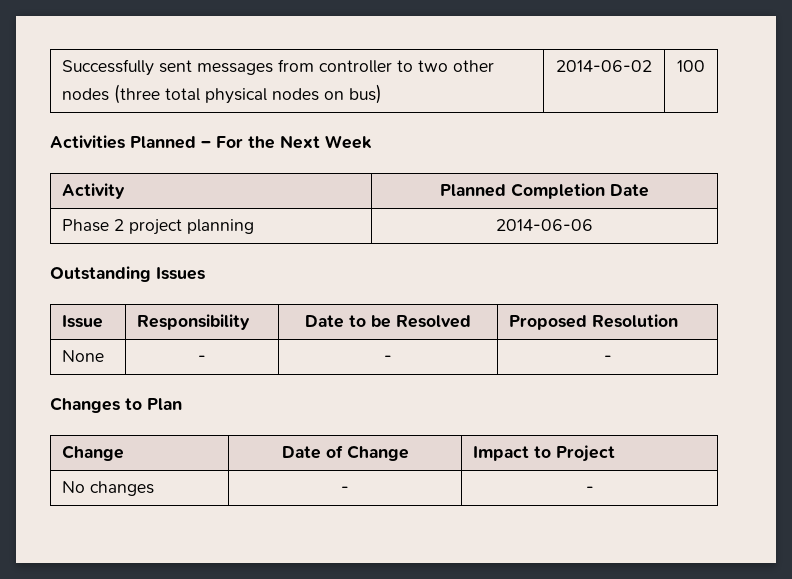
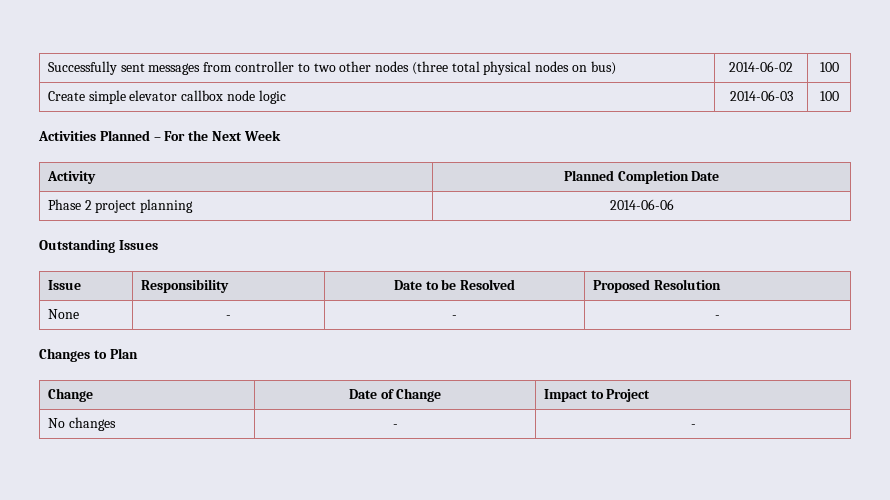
+ Create simple elevator callbox node logic | 2014-06-03 | 100

